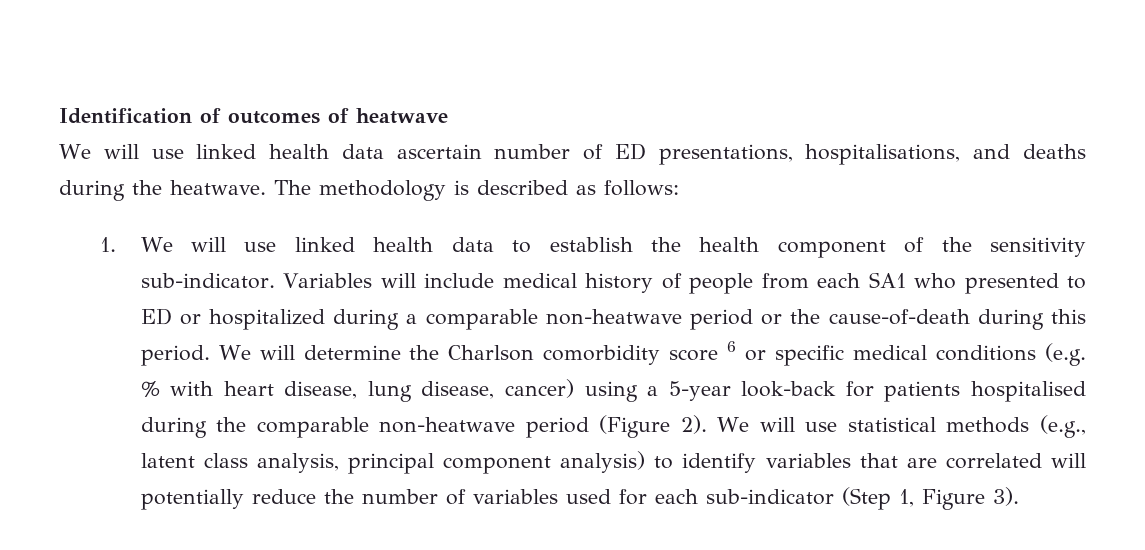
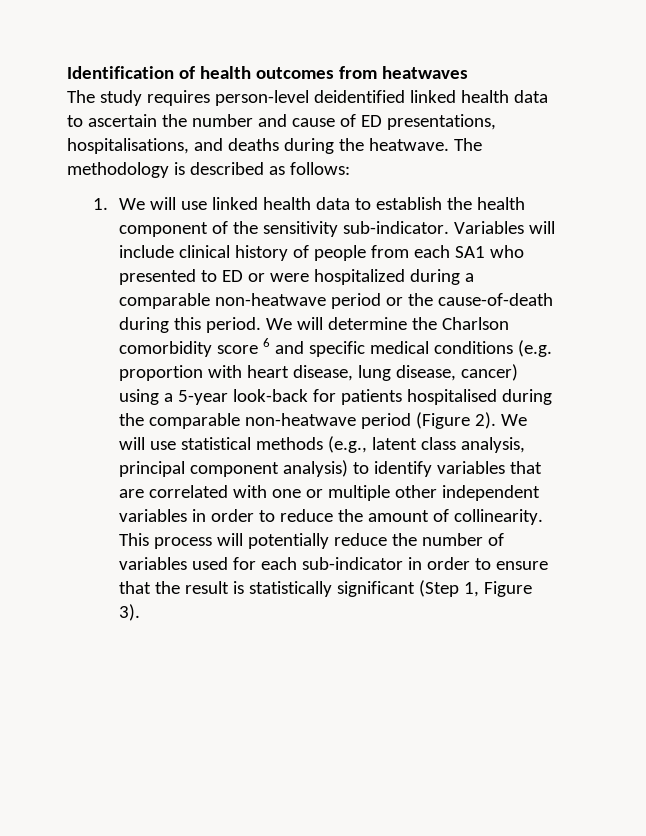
- Identification of outcomes of heatwave
- We will use linked health data ascertain number of ED presentations, hospitalisations, and deaths during the heatwave.
+ Identification of health outcomes from heatwaves
+ The study requires person-level deidentified linked health data to ascertain the number and cause of ED presentations, hospitalisations, and deaths during the heatwave.
- Variables will include medical history of people from each SA1 who presented to ED or hospitalized during a comparable non-heatwave period or the cause-of-death during this period.
+ Variables will include clinical history of people from each SA1 who presented to ED or were hospitalized during a comparable non-heatwave period or the cause-of-death during this period.
- We will determine the Charlson comorbidity score 6 or specific medical conditions (e.g. % with heart disease, lung disease, cancer) using a 5-year look-back for patients hospitalised during the comparable non-heatwave period (Figure 2).
+ We will determine the Charlson comorbidity score 6 and specific medical conditions (e.g. proportion with heart disease, lung disease, cancer) using a 5-year look-back for patients hospitalised during the comparable non-heatwave period (Figure 2).
- We will use statistical methods (e.g., latent class analysis, principal component analysis) to identify variables that are correlated will potentially reduce the number of variables used for each sub-indicator (Step 1, Figure 3).
+ We will use statistical methods (e.g., latent class analysis, principal component analysis) to identify variables that are correlated with one or multiple other independent variables in order to reduce the amount of collinearity. This process will potentially reduce the number of variables used for each sub-indicator in order to ensure that the result is statistically significant (Step 1, Figure 3).

